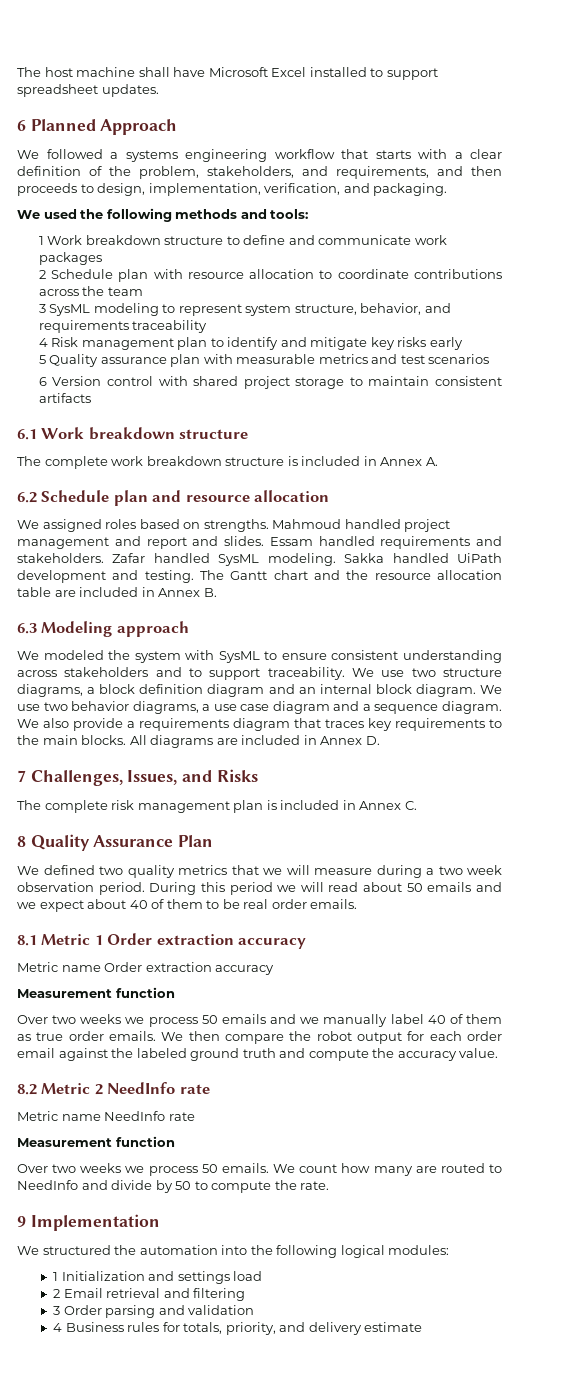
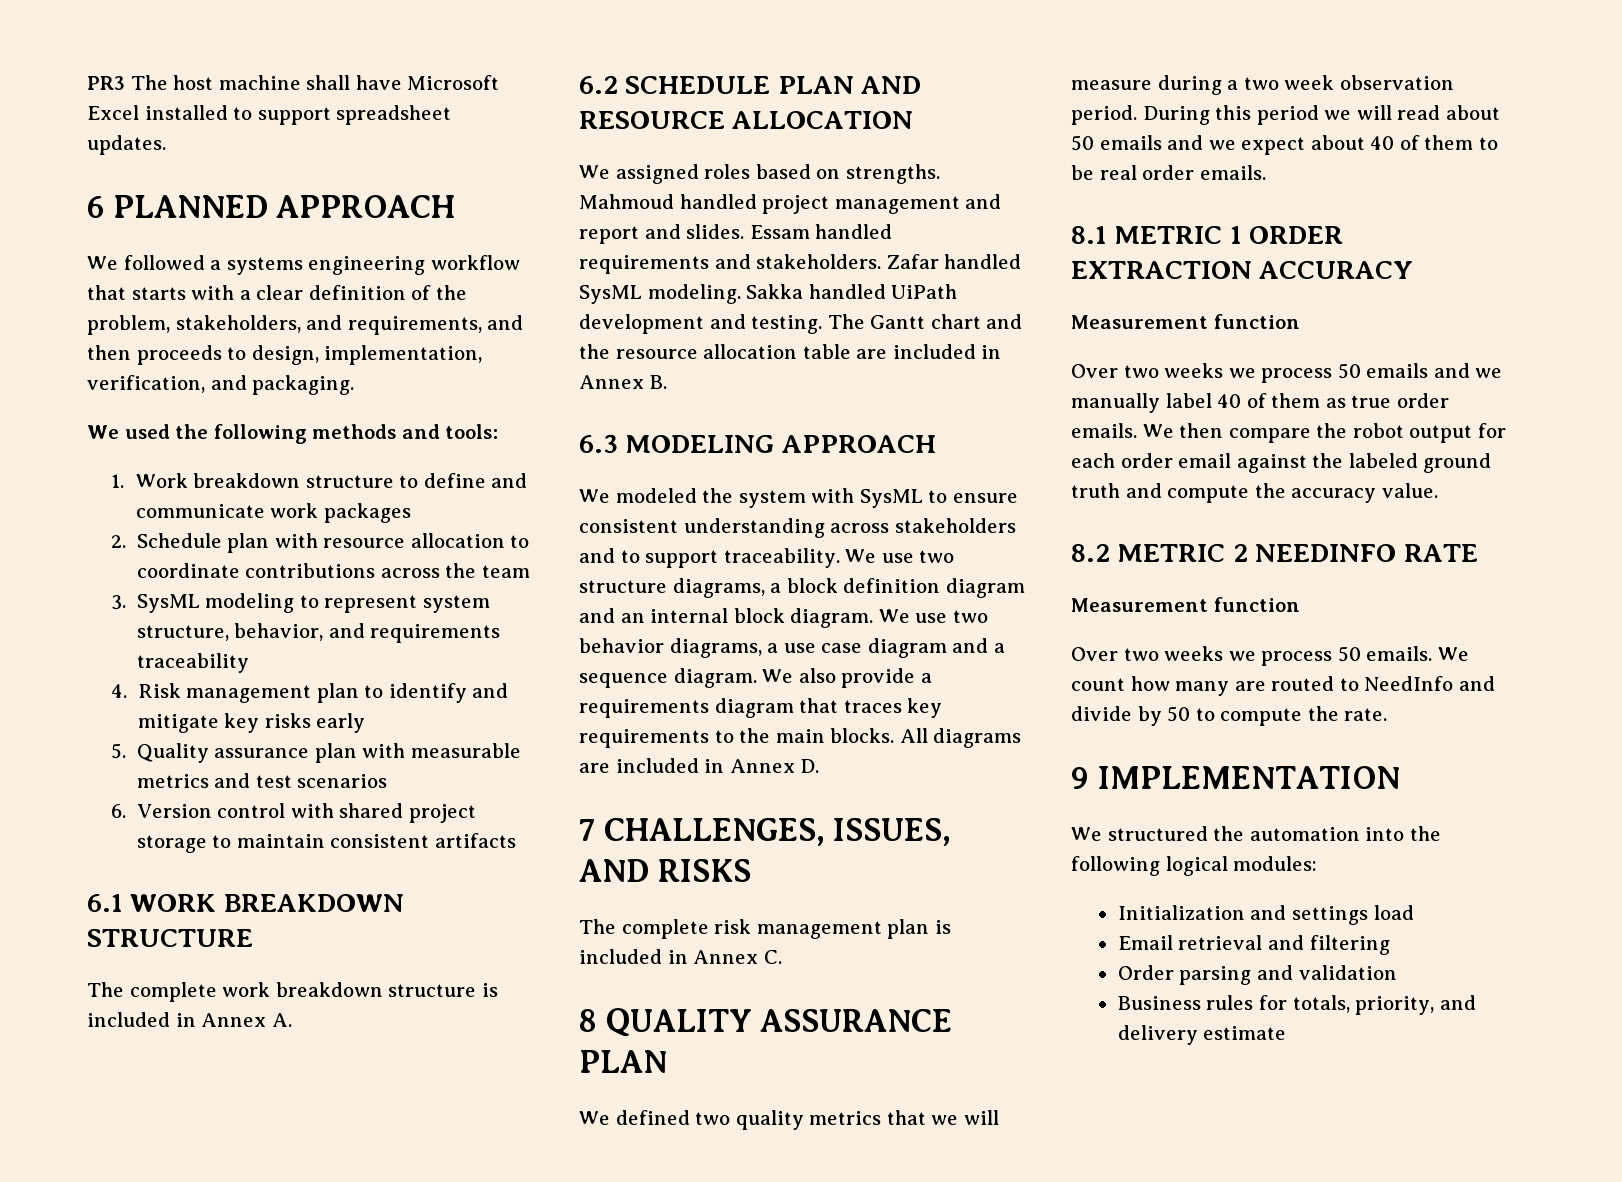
- The host machine shall have Microsoft Excel installed to support spreadsheet updates.
+ PR3 The host machine shall have Microsoft Excel installed to support spreadsheet updates.
- 6 Planned Approach
+ 6 PLANNED APPROACH
- 1 Work breakdown structure to define and communicate work packages
+ 1. Work breakdown structure to define and communicate work packages
- 2 Schedule plan with resource allocation to coordinate contributions across the team
+ 2. Schedule plan with resource allocation to coordinate contributions across the team
- 3 SysML modeling to represent system structure, behavior, and requirements traceability
+ 3. SysML modeling to represent system structure, behavior, and requirements traceability
- 4 Risk management plan to identify and mitigate key risks early
+ 4. Risk management plan to identify and mitigate key risks early
- 5 Quality assurance plan with measurable metrics and test scenarios
+ 5. Quality assurance plan with measurable metrics and test scenarios
- 6 Version control with shared project storage to maintain consistent artifacts
+ 6. Version control with shared project storage to maintain consistent artifacts
- 6.1 Work breakdown structure
+ 6.1 WORK BREAKDOWN STRUCTURE
- 6.2 Schedule plan and resource allocation
+ 6.2 SCHEDULE PLAN AND RESOURCE ALLOCATION
- 6.3 Modeling approach
+ 6.3 MODELING APPROACH
- 7 Challenges, Issues, and Risks
+ 7 CHALLENGES, ISSUES, AND RISKS
- 8 Quality Assurance Plan
+ 8 QUALITY ASSURANCE PLAN
- 8.1 Metric 1 Order extraction accuracy
- Metric name Order extraction accuracy
+ 8.1 METRIC 1 ORDER EXTRACTION ACCURACY
- 8.2 Metric 2 NeedInfo rate
- Metric name NeedInfo rate
+ 8.2 METRIC 2 NEEDINFO RATE
- 9 Implementation
+ 9 IMPLEMENTATION
- 1 Initialization and settings load
+ Initialization and settings load
- 2 Email retrieval and filtering
+ Email retrieval and filtering
- 3 Order parsing and validation
+ Order parsing and validation
- 4 Business rules for totals, priority, and delivery estimate
+ Business rules for totals, priority, and delivery estimate

